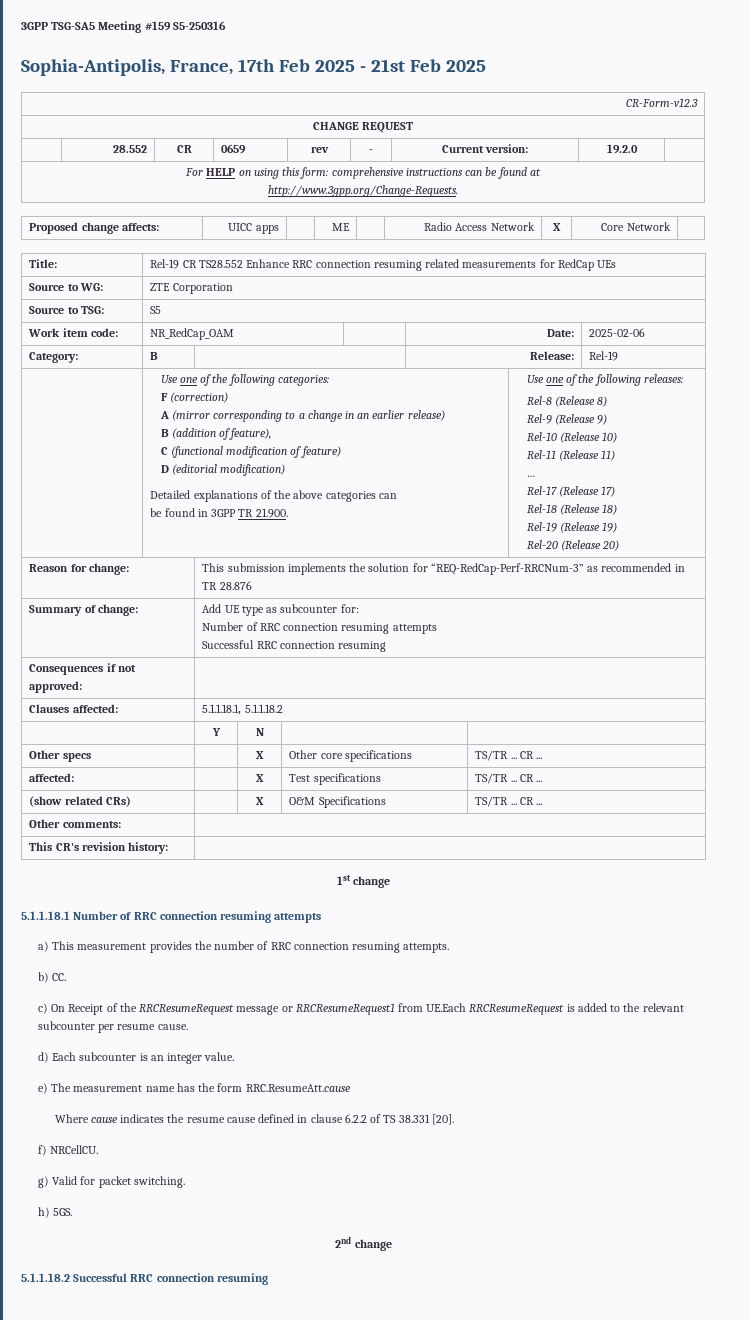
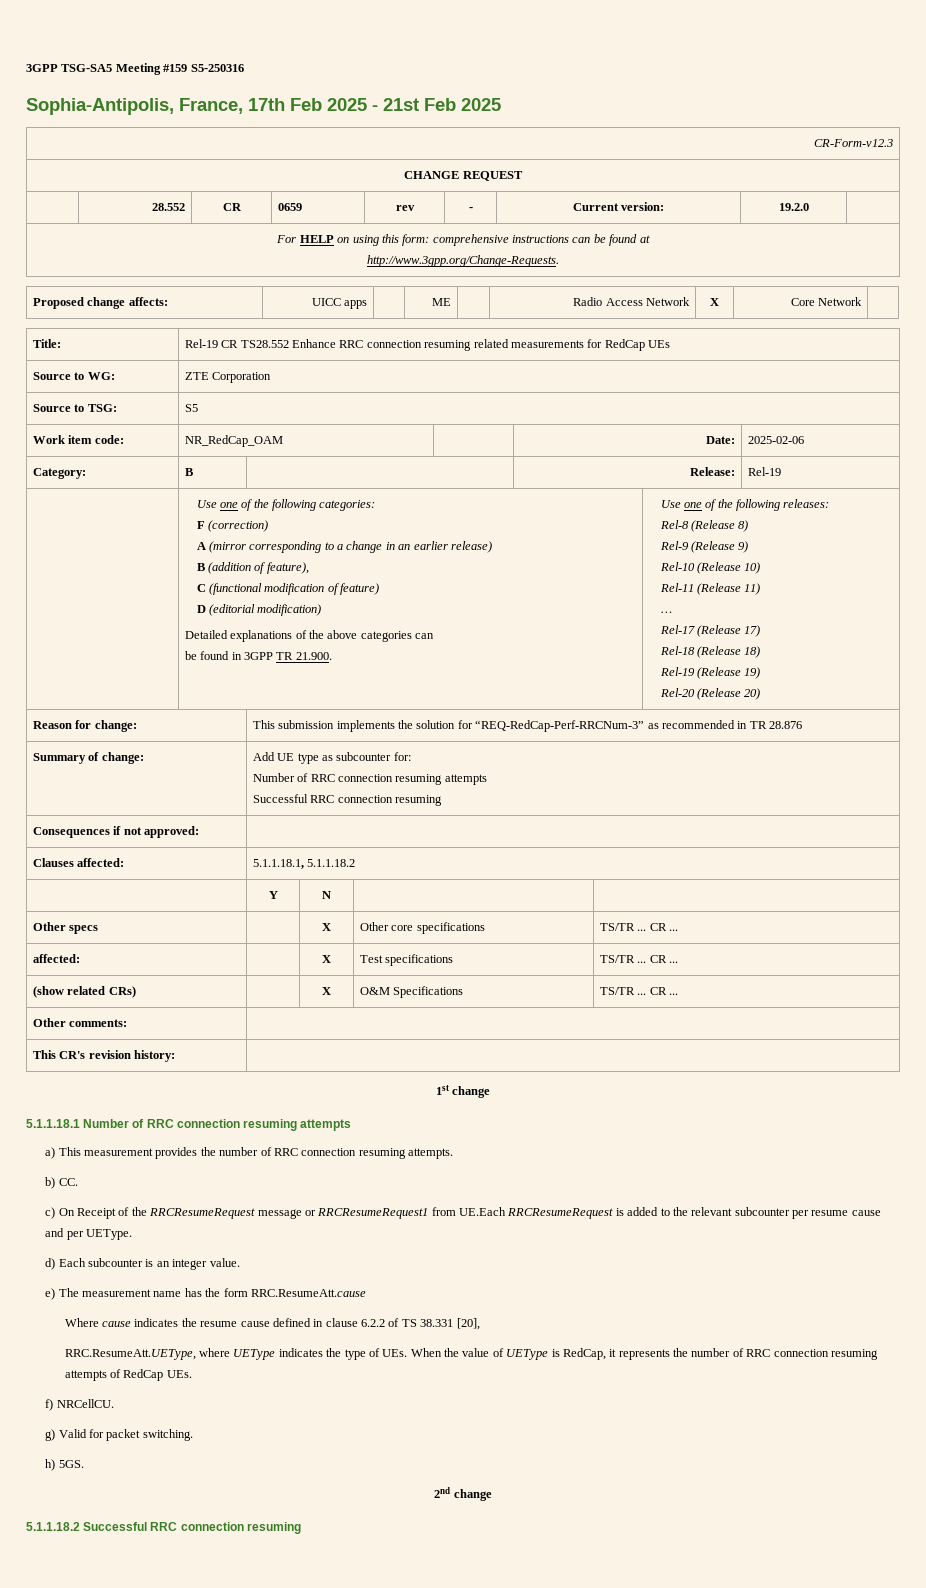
- c) On Receipt of the RRCResumeRequest message or RRCResumeRequest1 from UE.Each RRCResumeRequest is added to the relevant subcounter per resume cause.
+ c) On Receipt of the RRCResumeRequest message or RRCResumeRequest1 from UE.Each RRCResumeRequest is added to the relevant subcounter per resume cause and per UEType.
- Where cause indicates the resume cause defined in clause 6.2.2 of TS 38.331 [20].
+ Where cause indicates the resume cause defined in clause 6.2.2 of TS 38.331 [20],
+ RRC.ResumeAtt.UEType, where UEType indicates the type of UEs. When the value of UEType is RedCap, it represents the number of RRC connection resuming attempts of RedCap UEs.

